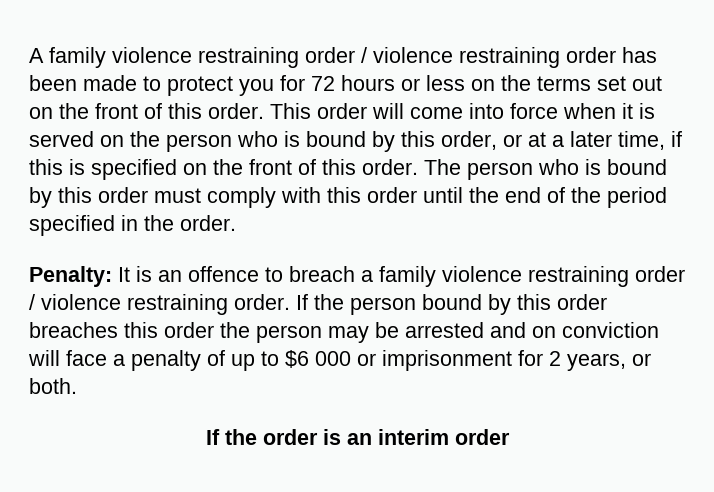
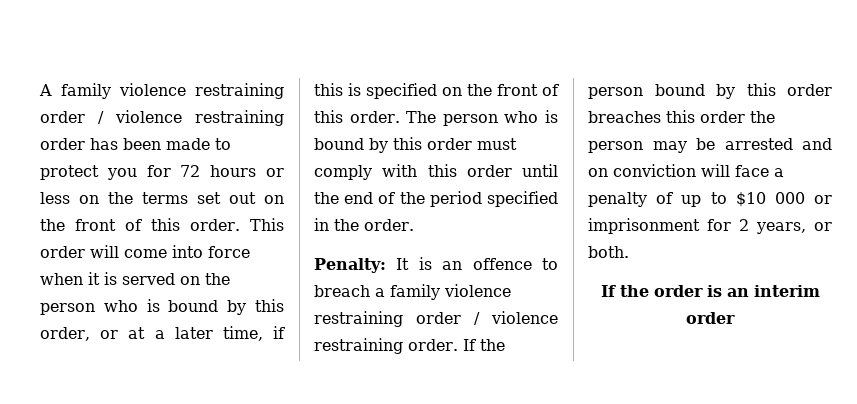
- If the person bound by this order breaches this order the person may be arrested and on conviction will face a penalty of up to $6 000 or imprisonment for 2 years, or both.
+ If the person bound by this order breaches this order the person may be arrested and on conviction will face a penalty of up to $10 000 or imprisonment for 2 years, or both.

